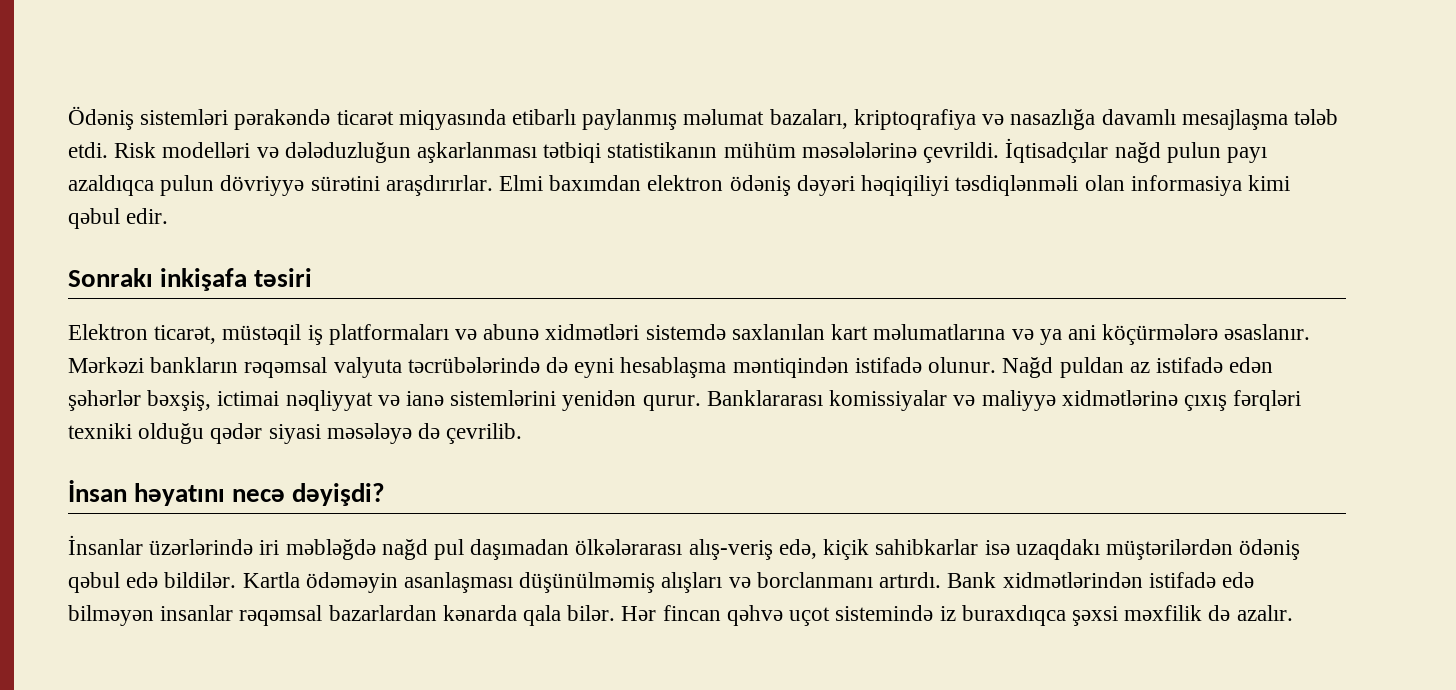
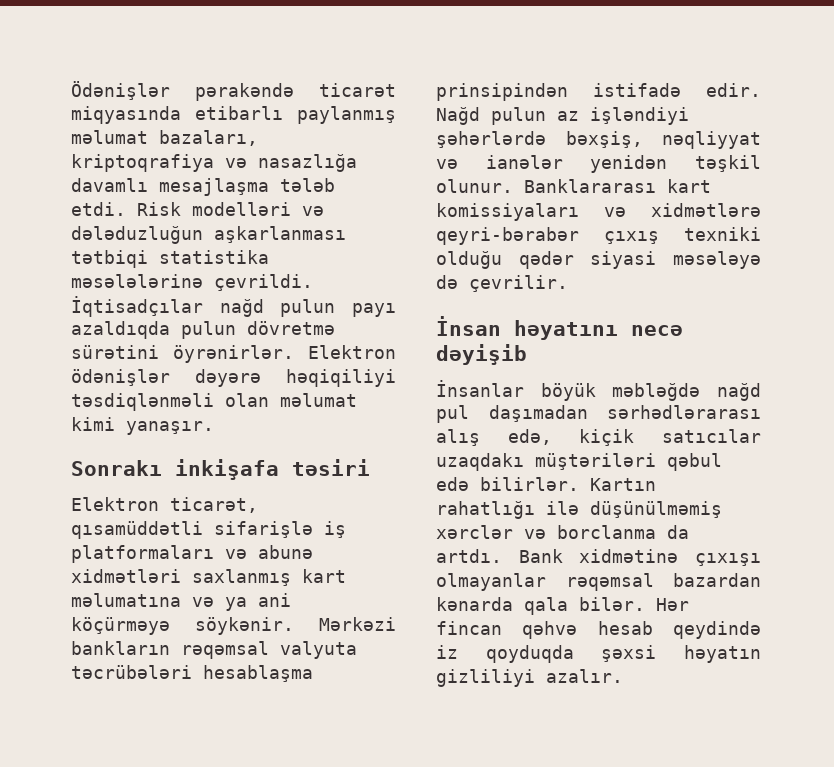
- Ödəniş sistemləri pərakəndə ticarət miqyasında etibarlı paylanmış məlumat bazaları, kriptoqrafiya və nasazlığa davamlı mesajlaşma tələb etdi.
+ Ödənişlər pərakəndə ticarət miqyasında etibarlı paylanmış məlumat bazaları, kriptoqrafiya və nasazlığa davamlı mesajlaşma tələb etdi.
- Risk modelləri və dələduzluğun aşkarlanması tətbiqi statistikanın mühüm məsələlərinə çevrildi.
+ Risk modelləri və dələduzluğun aşkarlanması tətbiqi statistika məsələlərinə çevrildi.
- İqtisadçılar nağd pulun payı azaldıqca pulun dövriyyə sürətini araşdırırlar. Elmi baxımdan elektron ödəniş dəyəri həqiqiliyi təsdiqlənməli olan informasiya kimi qəbul edir.
+ İqtisadçılar nağd pulun payı azaldıqda pulun dövretmə sürətini öyrənirlər. Elektron ödənişlər dəyərə həqiqiliyi təsdiqlənməli olan məlumat kimi yanaşır.
- Elektron ticarət, müstəqil iş platformaları və abunə xidmətləri sistemdə saxlanılan kart məlumatlarına və ya ani köçürmələrə əsaslanır.
+ Elektron ticarət, qısamüddətli sifarişlə iş platformaları və abunə xidmətləri saxlanmış kart məlumatına və ya ani köçürməyə söykənir.
- Mərkəzi bankların rəqəmsal valyuta təcrübələrində də eyni hesablaşma məntiqindən istifadə olunur. Nağd puldan az istifadə edən şəhərlər bəxşiş, ictimai nəqliyyat və ianə sistemlərini yenidən qurur. Banklararası komissiyalar və maliyyə xidmətlərinə çıxış fərqləri texniki olduğu qədər siyasi məsələyə də çevrilib.
+ Mərkəzi bankların rəqəmsal valyuta təcrübələri hesablaşma prinsipindən istifadə edir. Nağd pulun az işləndiyi şəhərlərdə bəxşiş, nəqliyyat və ianələr yenidən təşkil olunur. Banklararası kart komissiyaları və xidmətlərə qeyri-bərabər çıxış texniki olduğu qədər siyasi məsələyə də çevrilir.
- İnsan həyatını necə dəyişdi?
+ İnsan həyatını necə dəyişib
- İnsanlar üzərlərində iri məbləğdə nağd pul daşımadan ölkələrarası alış-veriş edə, kiçik sahibkarlar isə uzaqdakı müştərilərdən ödəniş qəbul edə bildilər. Kartla ödəməyin asanlaşması düşünülməmiş alışları və borclanmanı artırdı. Bank xidmətlərindən istifadə edə bilməyən insanlar rəqəmsal bazarlardan kənarda qala bilər.
+ İnsanlar böyük məbləğdə nağd pul daşımadan sərhədlərarası alış edə, kiçik satıcılar uzaqdakı müştəriləri qəbul edə bilirlər. Kartın rahatlığı ilə düşünülməmiş xərclər və borclanma da artdı. Bank xidmətinə çıxışı olmayanlar rəqəmsal bazardan kənarda qala bilər.
- Hər fincan qəhvə uçot sistemində iz buraxdıqca şəxsi məxfilik də azalır.
+ Hər fincan qəhvə hesab qeydində iz qoyduqda şəxsi həyatın gizliliyi azalır.

